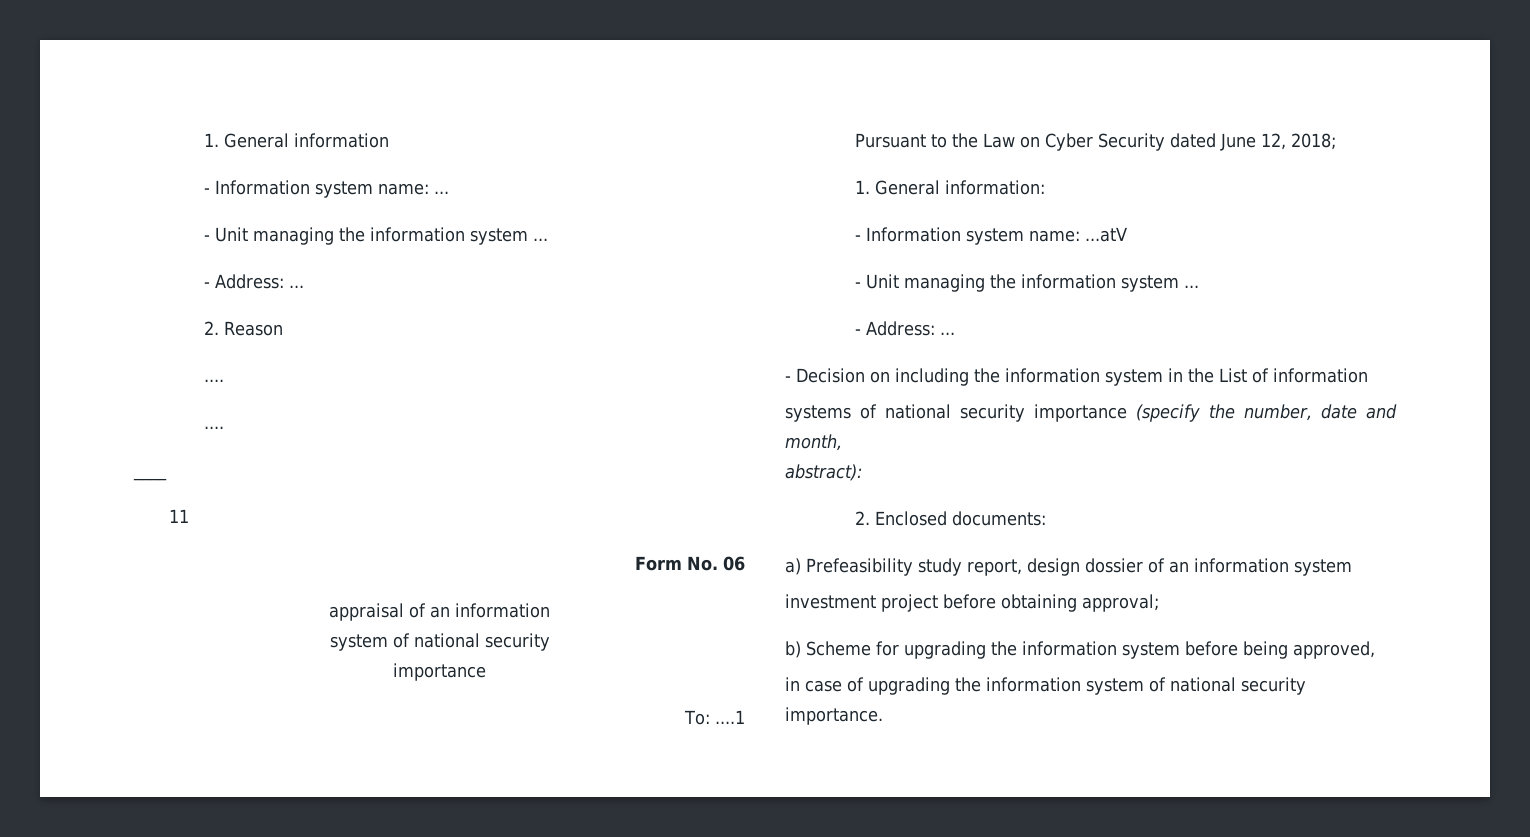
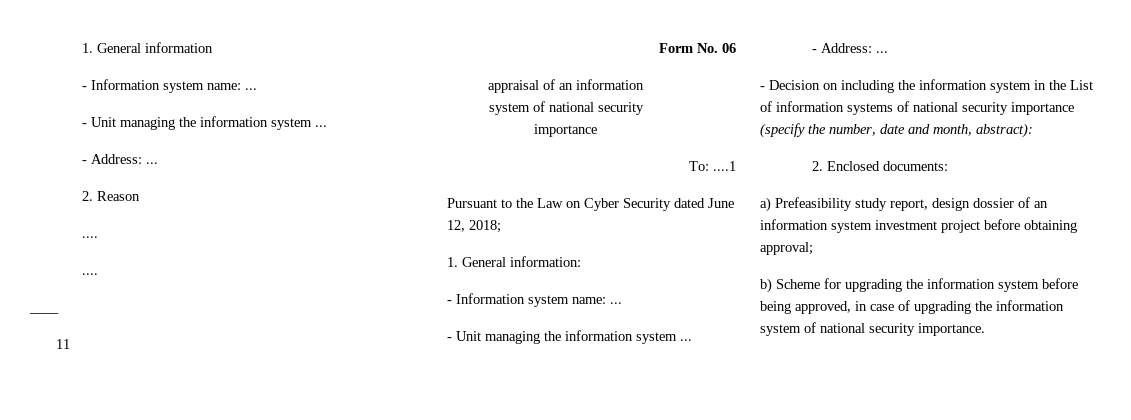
  1. General information:
- - Information system name: ...atV
+ - Information system name: ...
- - Decision on including the information system in the List of information
- systems of national security importance (specify the number, date and month,
- abstract):
+ - Decision on including the information system in the List of information systems of national security importance (specify the number, date and month, abstract):
- a) Prefeasibility study report, design dossier of an information system
- investment project before obtaining approval;
+ a) Prefeasibility study report, design dossier of an information system investment project before obtaining approval;
- b) Scheme for upgrading the information system before being approved,
- in case of upgrading the information system of national security importance.
+ b) Scheme for upgrading the information system before being approved, in case of upgrading the information system of national security importance.

